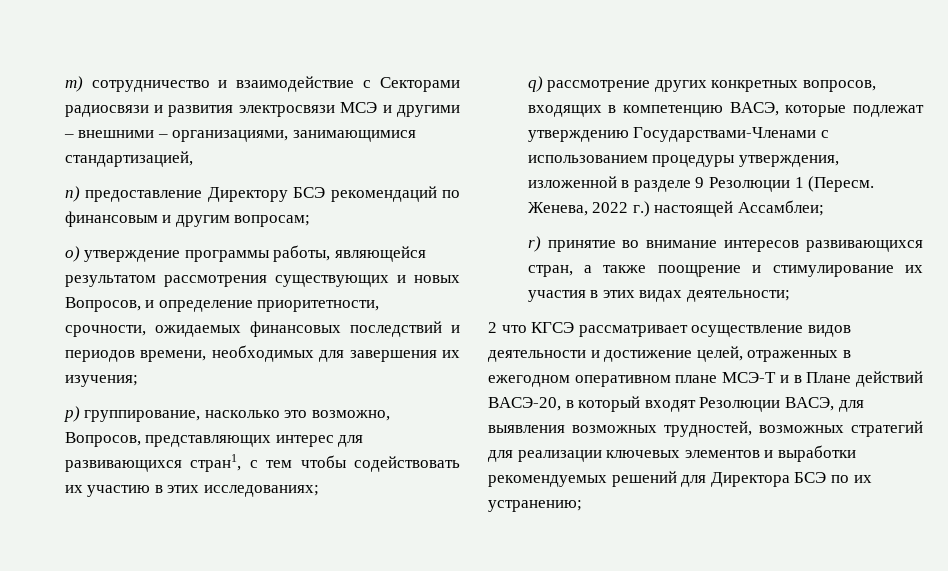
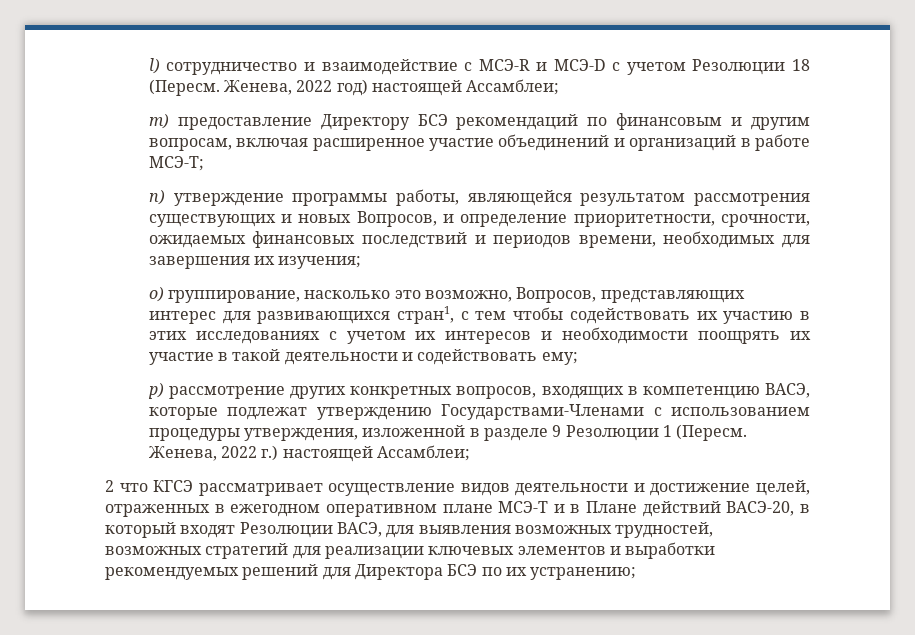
- m) сотрудничество и взаимодействие с Секторами радиосвязи и развития электросвязи МСЭ и другими – внешними – организациями, занимающимися стандартизацией,
- n) предоставление Директору БСЭ рекомендаций по финансовым и другим вопросам;
- o) утверждение программы работы, являющейся результатом рассмотрения существующих и новых Вопросов, и определение приоритетности, срочности, ожидаемых финансовых последствий и периодов времени, необходимых для завершения их изучения;
+ l) сотрудничество и взаимодействие с МСЭ-R и МСЭ-D с учетом Резолюции 18 (Пересм. Женева, 2022 год) настоящей Ассамблеи;
+ m) предоставление Директору БСЭ рекомендаций по финансовым и другим вопросам, включая расширенное участие объединений и организаций в работе МСЭ-T;
+ n) утверждение программы работы, являющейся результатом рассмотрения существующих и новых Вопросов, и определение приоритетности, срочности, ожидаемых финансовых последствий и периодов времени, необходимых для завершения их изучения;
- p) группирование, насколько это возможно, Вопросов, представляющих интерес для развивающихся стран1, с тем чтобы содействовать их участию в этих исследованиях;
- q) рассмотрение других конкретных вопросов, входящих в компетенцию ВАСЭ, которые подлежат утверждению Государствами-Членами с использованием процедуры утверждения, изложенной в разделе 9 Резолюции 1 (Пересм.
+ o) группирование, насколько это возможно, Вопросов, представляющих интерес для развивающихся стран1, с тем чтобы содействовать их участию в этих исследованиях с учетом их интересов и необходимости поощрять их участие в такой деятельности и содействовать ему;
+ p) рассмотрение других конкретных вопросов, входящих в компетенцию ВАСЭ, которые подлежат утверждению Государствами-Членами с использованием процедуры утверждения, изложенной в разделе 9 Резолюции 1 (Пересм.
- r) принятие во внимание интересов развивающихся стран, а также поощрение и стимулирование их участия в этих видах деятельности;

